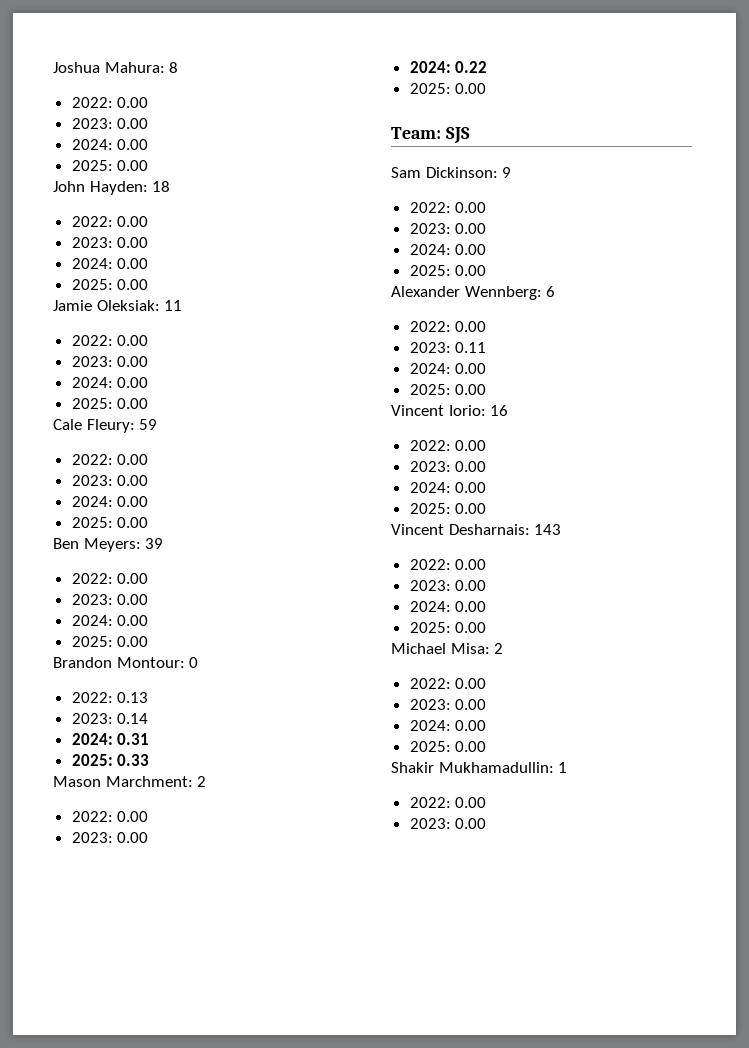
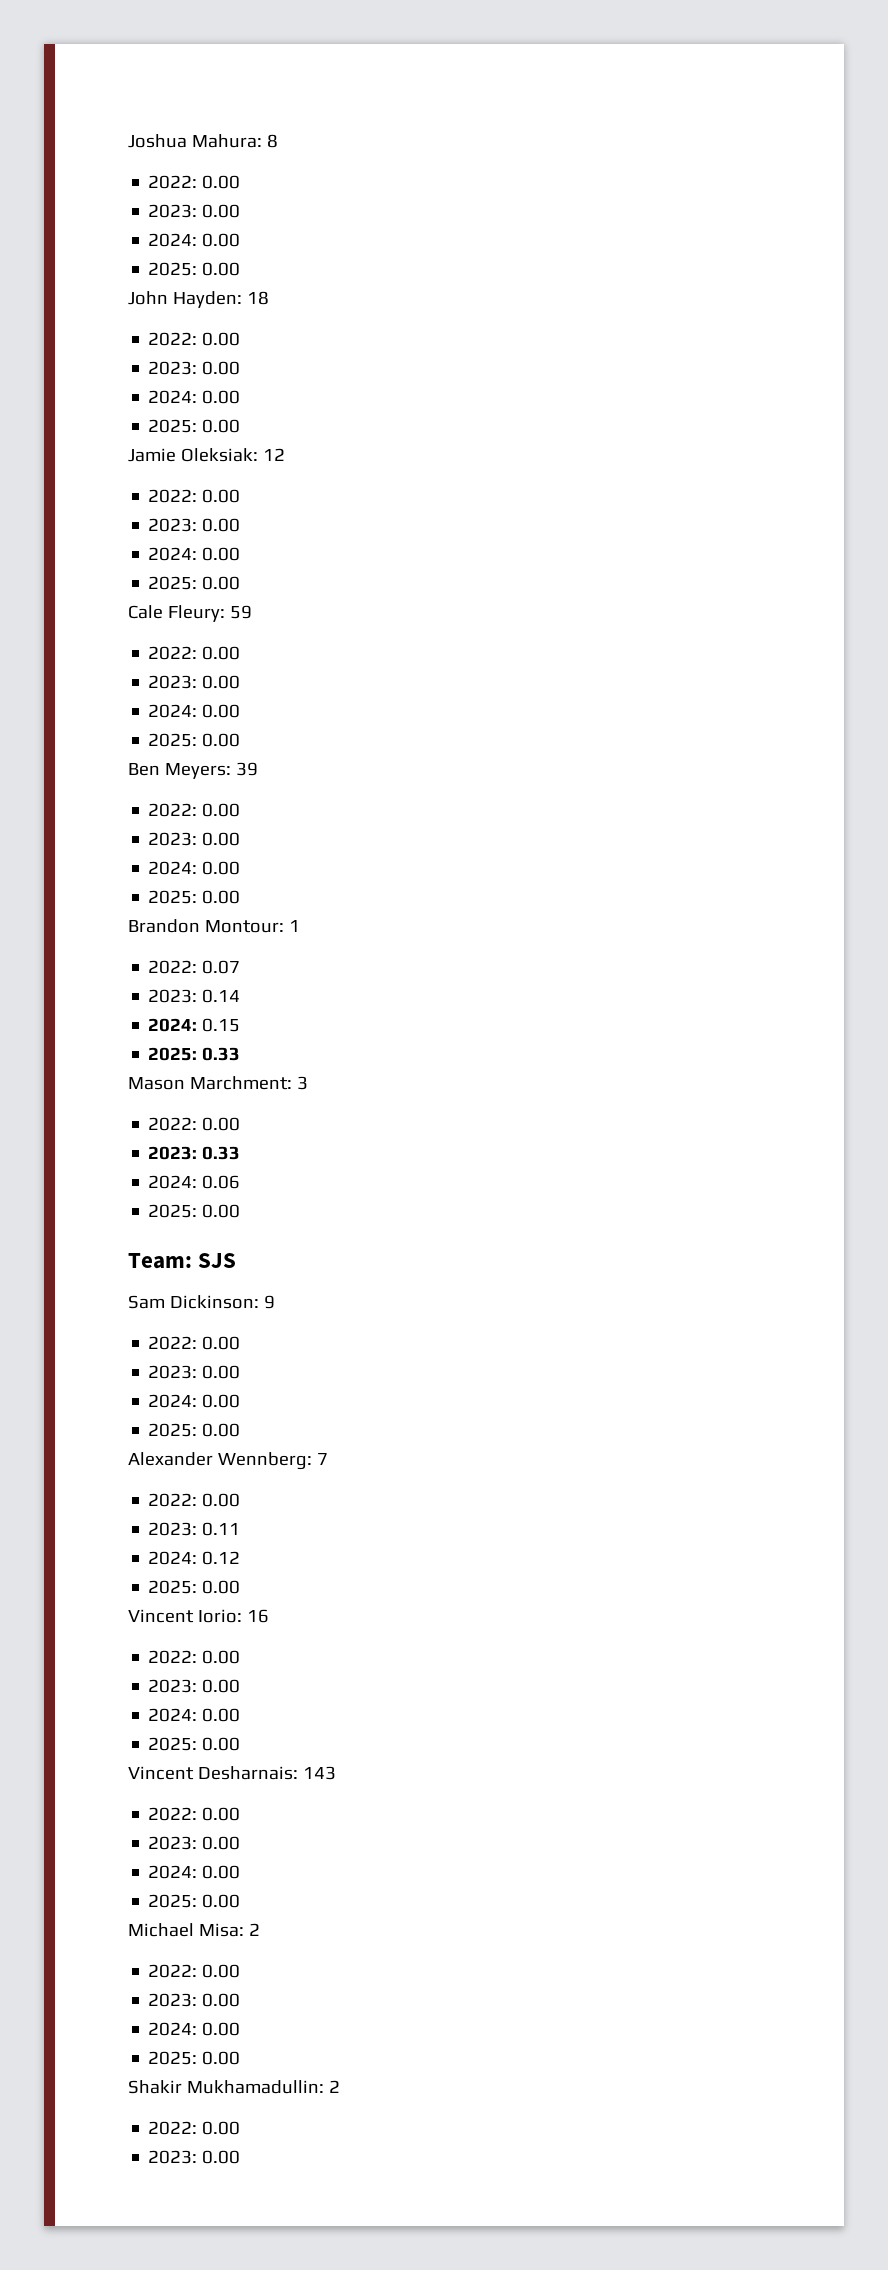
- Jamie Oleksiak: 11
+ Jamie Oleksiak: 12
- Brandon Montour: 0
- 2022: 0.13
+ Brandon Montour: 1
+ 2022: 0.07
- 2024: 0.31
+ 2024: 0.15
- Mason Marchment: 2
+ Mason Marchment: 3
  2022: 0.00
- 2023: 0.00
- 2024: 0.22
+ 2023: 0.33
+ 2024: 0.06
- Alexander Wennberg: 6
+ Alexander Wennberg: 7
  2023: 0.11
- 2024: 0.00
+ 2024: 0.12
- Shakir Mukhamadullin: 1
+ Shakir Mukhamadullin: 2

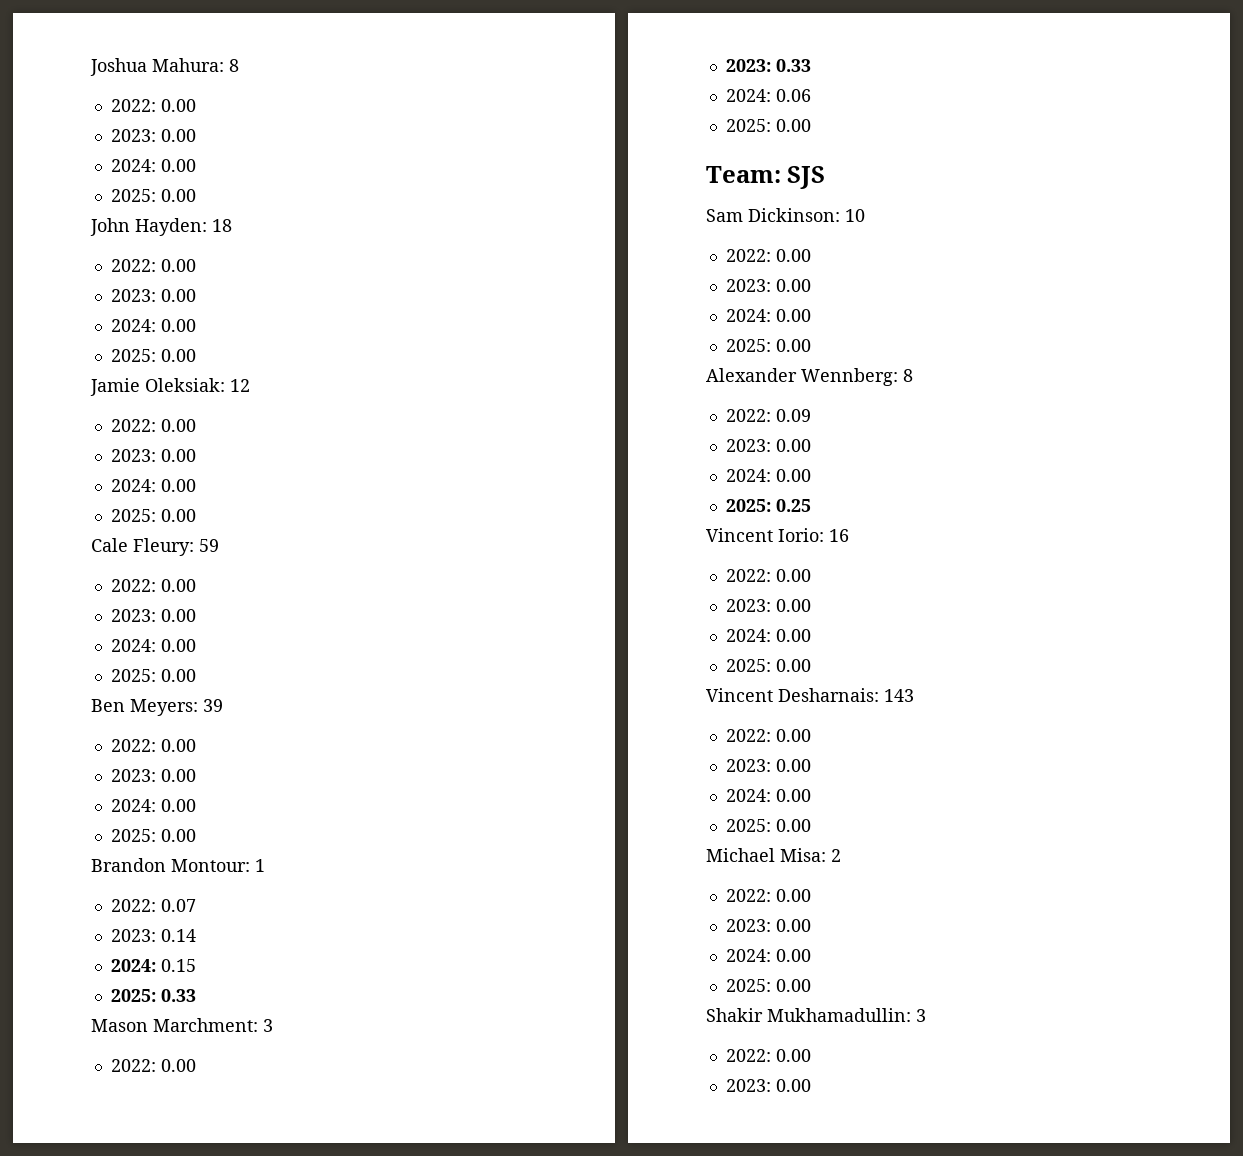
- Sam Dickinson: 9
+ Sam Dickinson: 10
- Alexander Wennberg: 7
- 2022: 0.00
- 2023: 0.11
- 2024: 0.12
- 2025: 0.00
+ Alexander Wennberg: 8
+ 2022: 0.09
+ 2023: 0.00
+ 2024: 0.00
+ 2025: 0.25
- Shakir Mukhamadullin: 2
+ Shakir Mukhamadullin: 3

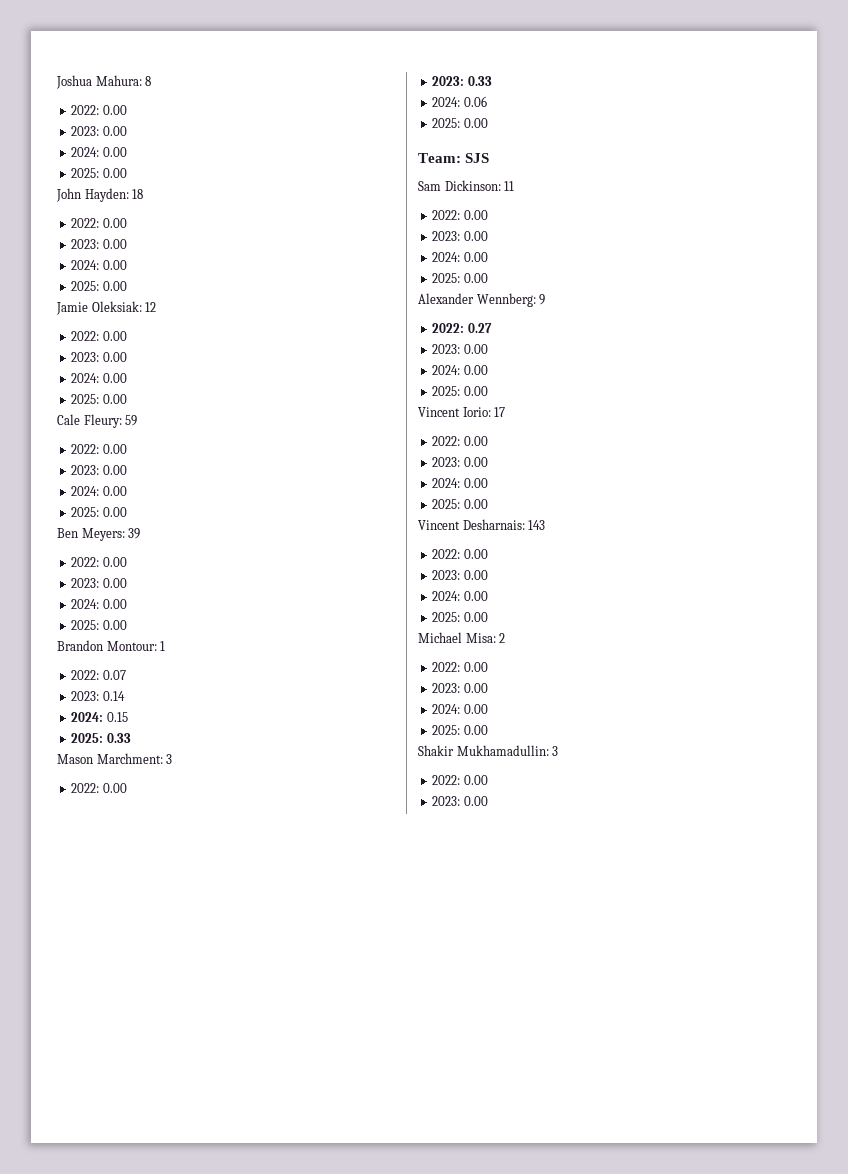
- Sam Dickinson: 10
+ Sam Dickinson: 11
- Alexander Wennberg: 8
- 2022: 0.09
+ Alexander Wennberg: 9
+ 2022: 0.27
  2023: 0.00
  2024: 0.00
- 2025: 0.25
+ 2025: 0.00
- Vincent Iorio: 16
+ Vincent Iorio: 17

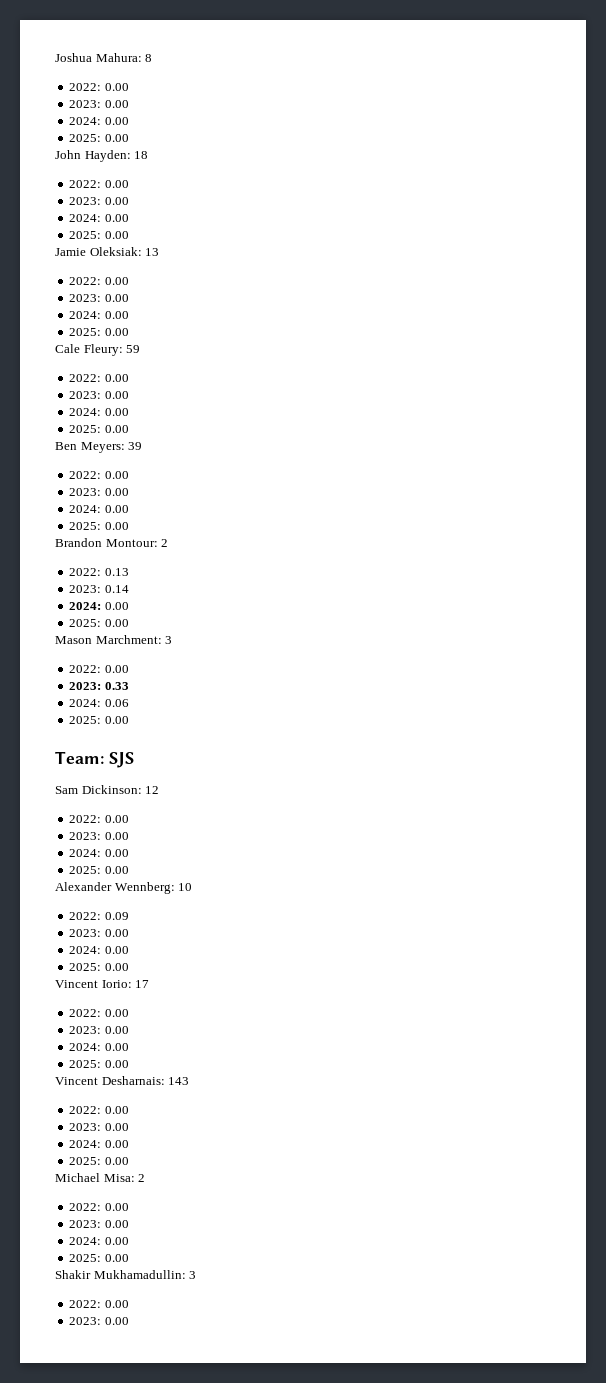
- Jamie Oleksiak: 12
+ Jamie Oleksiak: 13
- Brandon Montour: 1
- 2022: 0.07
+ Brandon Montour: 2
+ 2022: 0.13
  2023: 0.14
- 2024: 0.15
- 2025: 0.33
+ 2024: 0.00
+ 2025: 0.00
- Sam Dickinson: 11
+ Sam Dickinson: 12
- Alexander Wennberg: 9
- 2022: 0.27
+ Alexander Wennberg: 10
+ 2022: 0.09

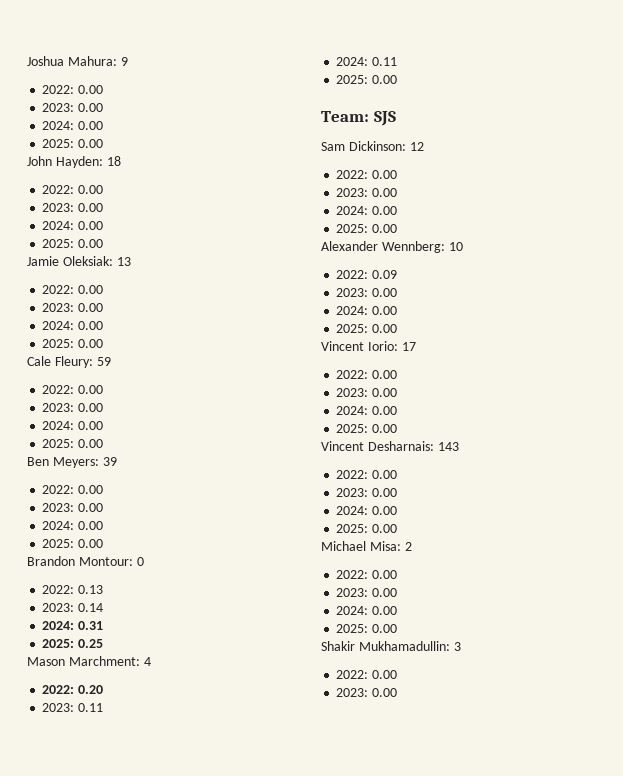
- Joshua Mahura: 8
+ Joshua Mahura: 9
- Brandon Montour: 2
+ Brandon Montour: 0
  2023: 0.14
- 2024: 0.00
- 2025: 0.00
+ 2024: 0.31
+ 2025: 0.25
- Mason Marchment: 3
- 2022: 0.00
- 2023: 0.33
- 2024: 0.06
+ Mason Marchment: 4
+ 2022: 0.20
+ 2023: 0.11
+ 2024: 0.11

